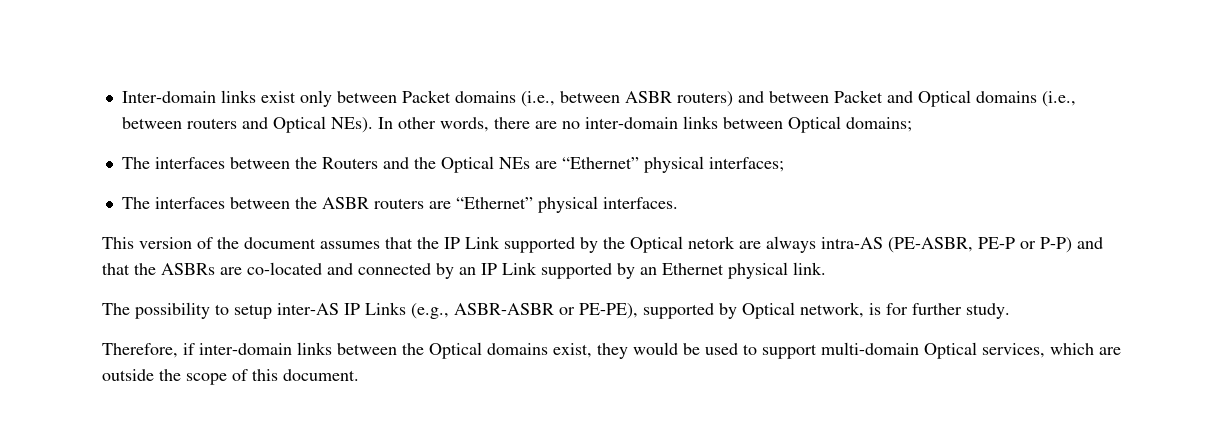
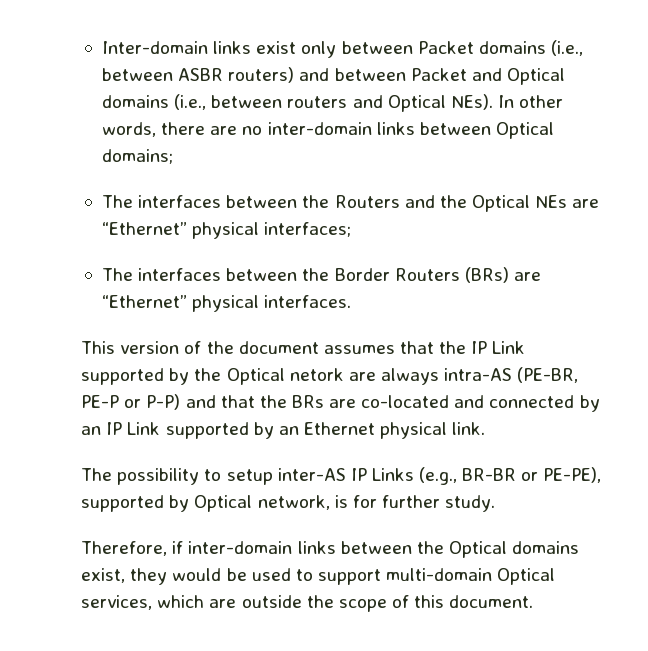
- The interfaces between the ASBR routers are “Ethernet” physical interfaces.
+ The interfaces between the Border Routers (BRs) are “Ethernet” physical interfaces.
- This version of the document assumes that the IP Link supported by the Optical netork are always intra-AS (PE-ASBR, PE-P or P-P) and that the ASBRs are co-located and connected by an IP Link supported by an Ethernet physical link.
+ This version of the document assumes that the IP Link supported by the Optical netork are always intra-AS (PE-BR, PE-P or P-P) and that the BRs are co-located and connected by an IP Link supported by an Ethernet physical link.
- The possibility to setup inter-AS IP Links (e.g., ASBR-ASBR or PE-PE), supported by Optical network, is for further study.
+ The possibility to setup inter-AS IP Links (e.g., BR-BR or PE-PE), supported by Optical network, is for further study.

